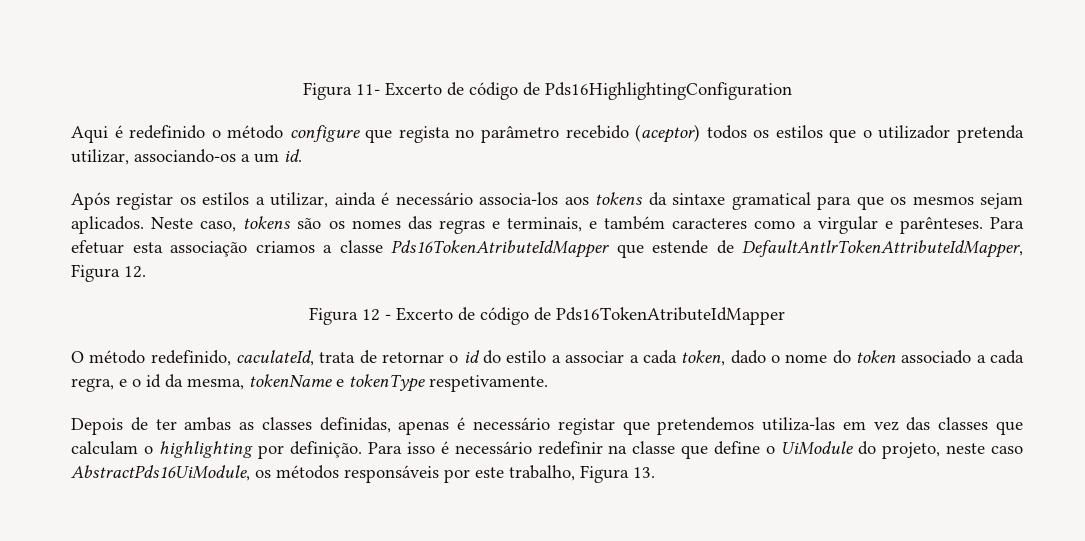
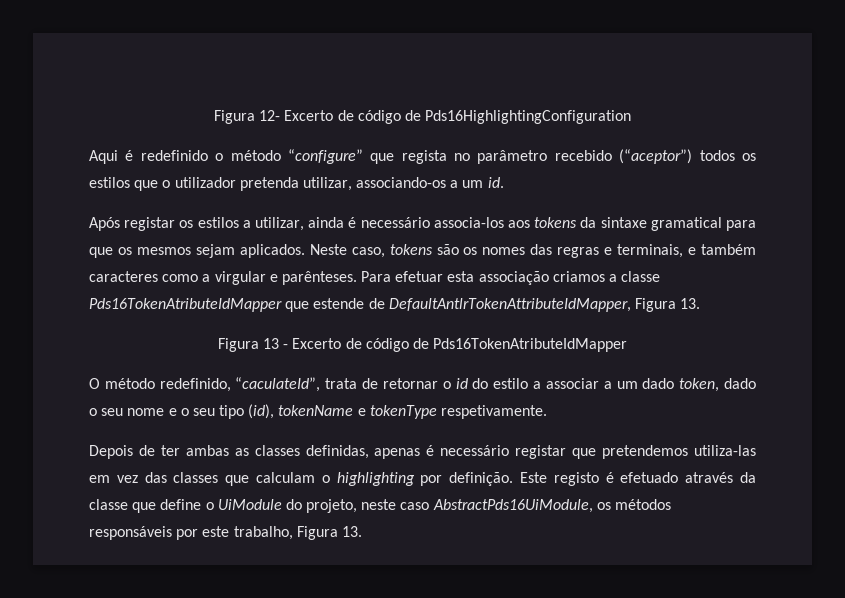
- Figura 11- Excerto de código de Pds16HighlightingConfiguration
+ Figura 12- Excerto de código de Pds16HighlightingConfiguration
- Aqui é redefinido o método configure que regista no parâmetro recebido (aceptor) todos os estilos que o utilizador pretenda utilizar, associando-os a um id.
+ Aqui é redefinido o método “configure” que regista no parâmetro recebido (“aceptor”) todos os estilos que o utilizador pretenda utilizar, associando-os a um id.
- Para efetuar esta associação criamos a classe Pds16TokenAtributeIdMapper que estende de DefaultAntlrTokenAttributeIdMapper, Figura 12.
- Figura 12 - Excerto de código de Pds16TokenAtributeIdMapper
+ Para efetuar esta associação criamos a classe Pds16TokenAtributeIdMapper que estende de DefaultAntlrTokenAttributeIdMapper, Figura 13.
+ Figura 13 - Excerto de código de Pds16TokenAtributeIdMapper
- O método redefinido, caculateId, trata de retornar o id do estilo a associar a cada token, dado o nome do token associado a cada regra, e o id da mesma, tokenName e tokenType respetivamente.
+ O método redefinido, “caculateId”, trata de retornar o id do estilo a associar a um dado token, dado o seu nome e o seu tipo (id), tokenName e tokenType respetivamente.
- Para isso é necessário redefinir na classe que define o UiModule do projeto, neste caso AbstractPds16UiModule, os métodos responsáveis por este trabalho, Figura 13.
+ Este registo é efetuado através da classe que define o UiModule do projeto, neste caso AbstractPds16UiModule, os métodos responsáveis por este trabalho, Figura 13.

